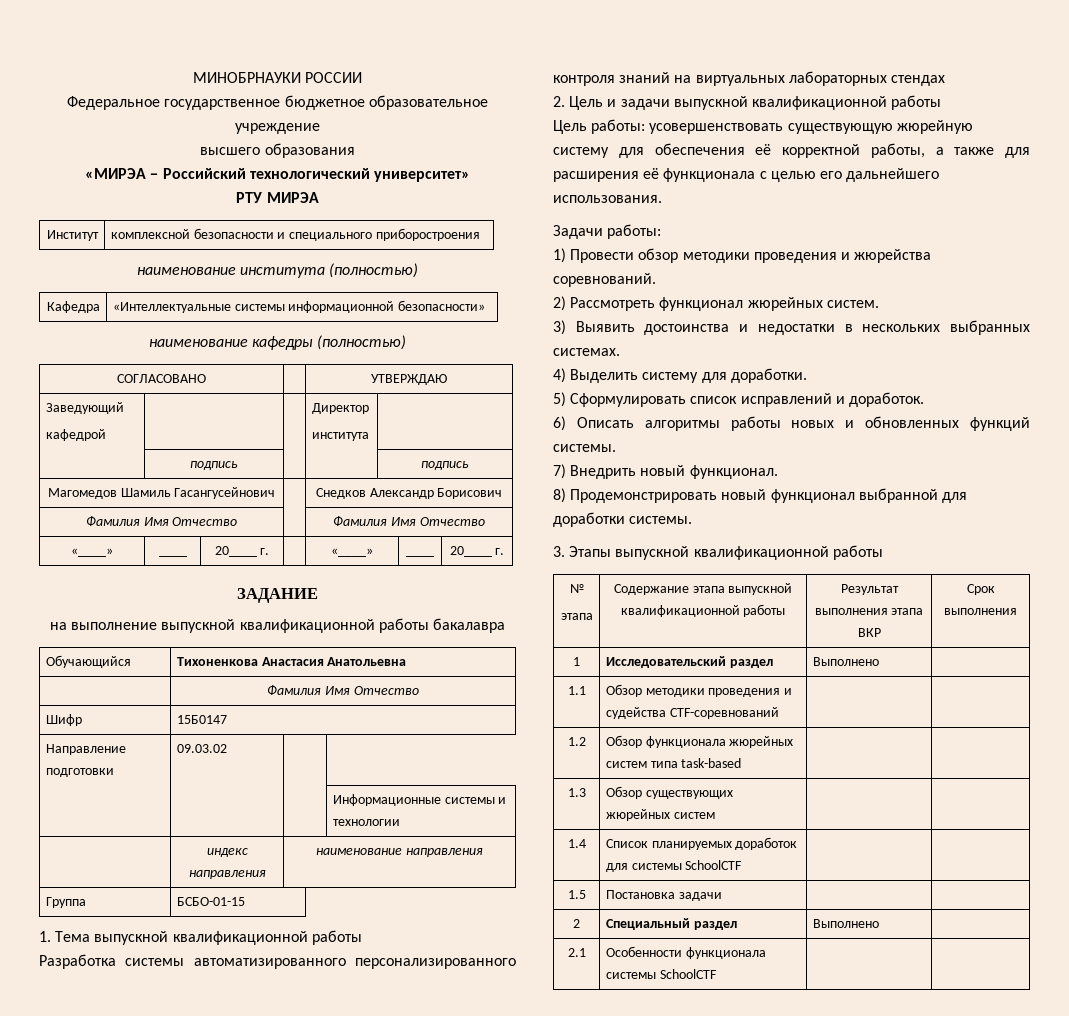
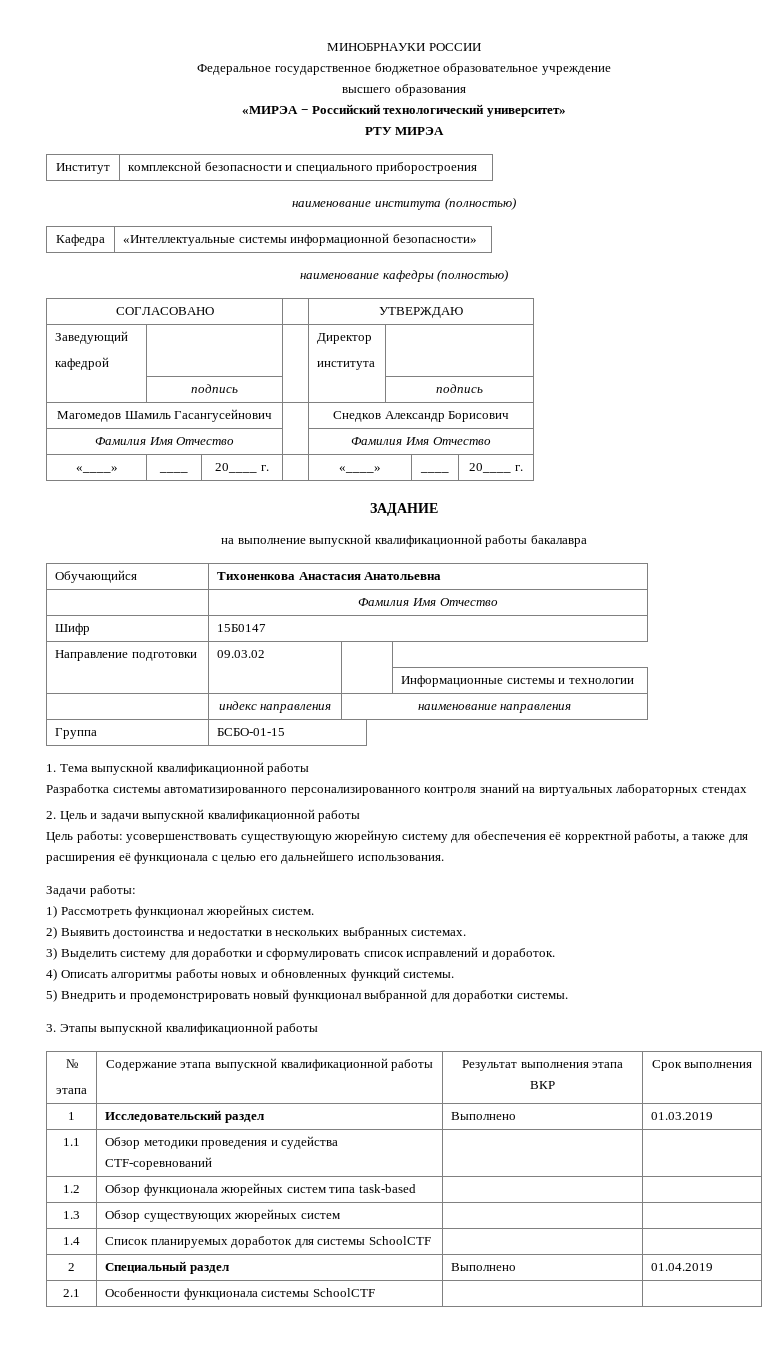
- 1) Провести обзор методики проведения и жюрейства соревнований.
- 2) Рассмотреть функционал жюрейных систем.
+ 1) Рассмотреть функционал жюрейных систем.
- 3) Выявить достоинства и недостатки в нескольких выбранных системах.
+ 2) Выявить достоинства и недостатки в нескольких выбранных системах.
- 4) Выделить систему для доработки.
- 5) Сформулировать список исправлений и доработок.
+ 3) Выделить систему для доработки и сформулировать список исправлений и доработок.
- 6) Описать алгоритмы работы новых и обновленных функций системы.
+ 4) Описать алгоритмы работы новых и обновленных функций системы.
- 7) Внедрить новый функционал.
- 8) Продемонстрировать новый функционал выбранной для доработки системы.
+ 5) Внедрить и продемонстрировать новый функционал выбранной для доработки системы.
- 1 | Исследовательский раздел | Выполнено |
+ 1 | Исследовательский раздел | Выполнено | 01.03.2019
- 1.5 | Постановка задачи | |
- 2 | Специальный раздел | Выполнено |
+ 2 | Специальный раздел | Выполнено | 01.04.2019

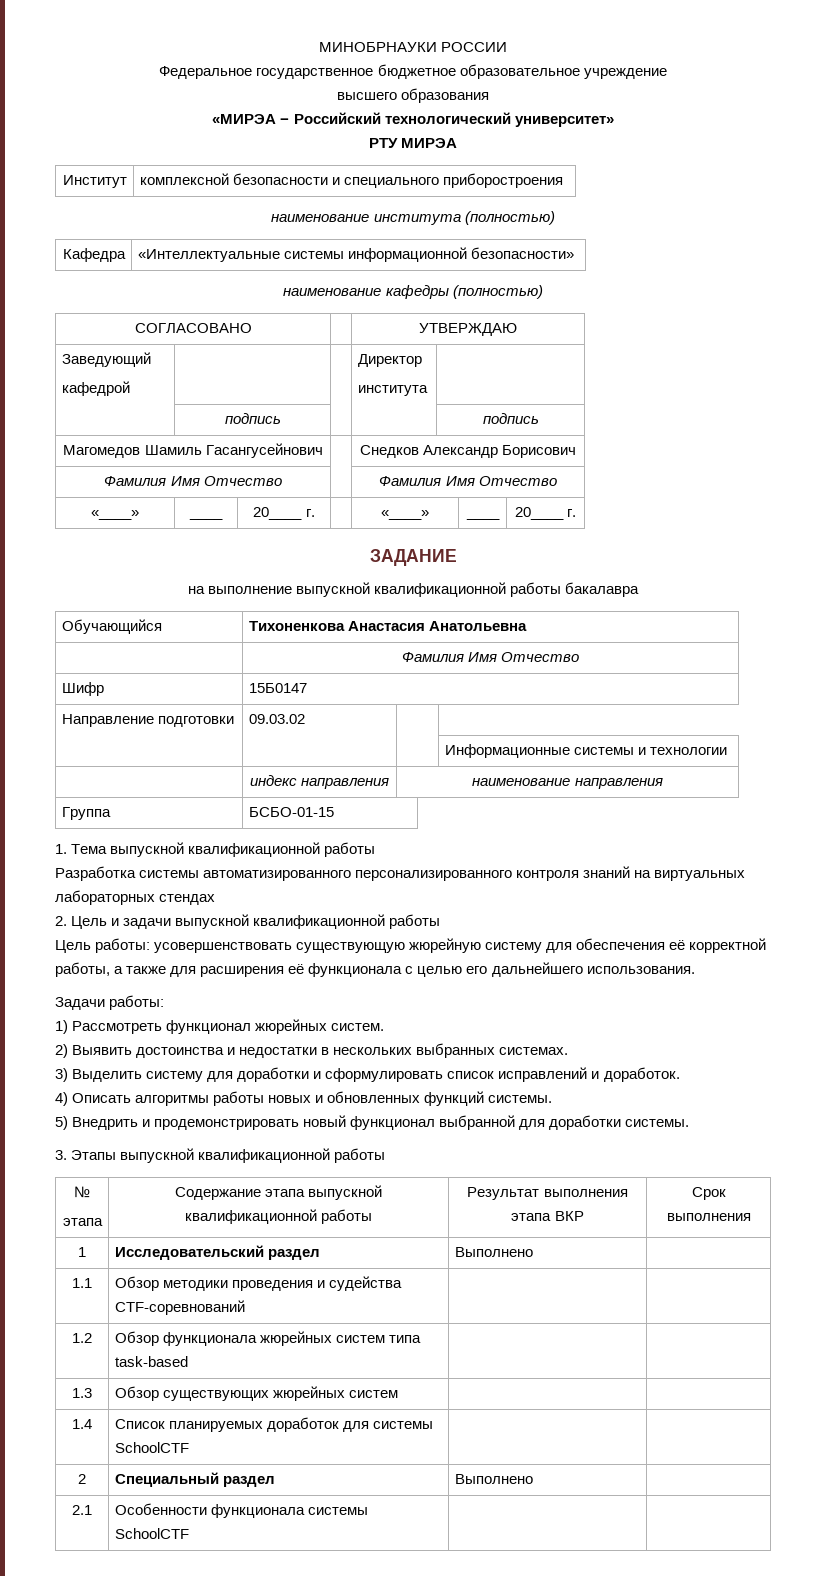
- 1 | Исследовательский раздел | Выполнено | 01.03.2019
+ 1 | Исследовательский раздел | Выполнено |
- 2 | Специальный раздел | Выполнено | 01.04.2019
+ 2 | Специальный раздел | Выполнено |

